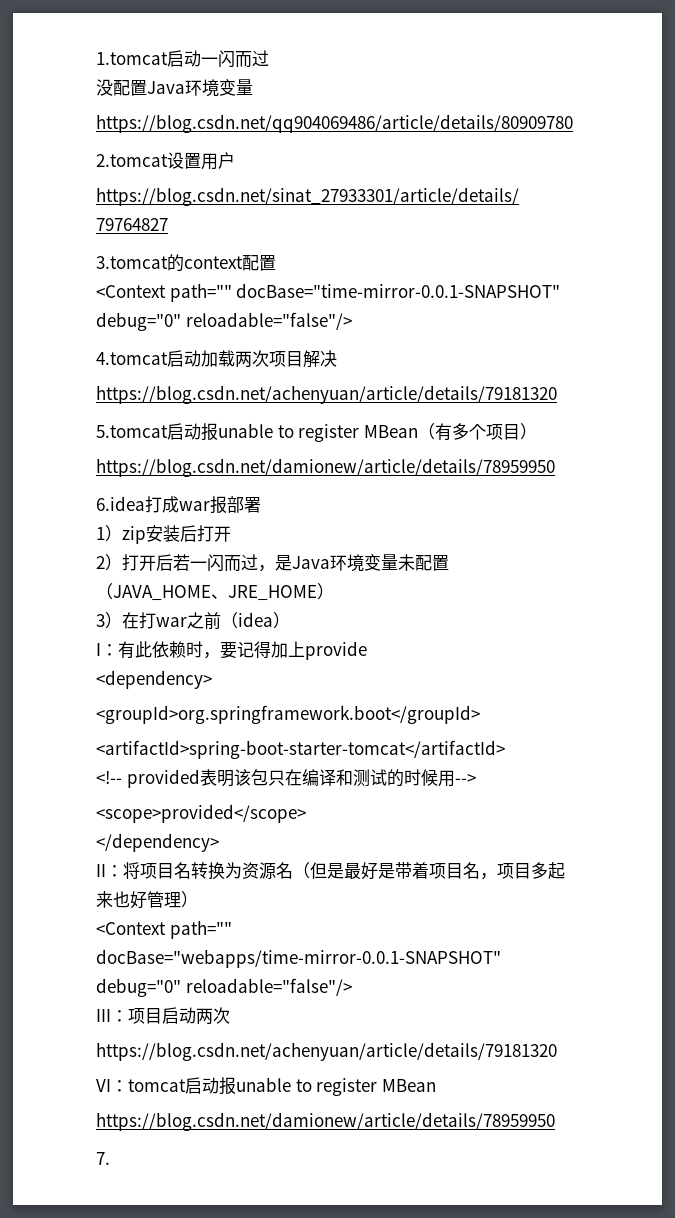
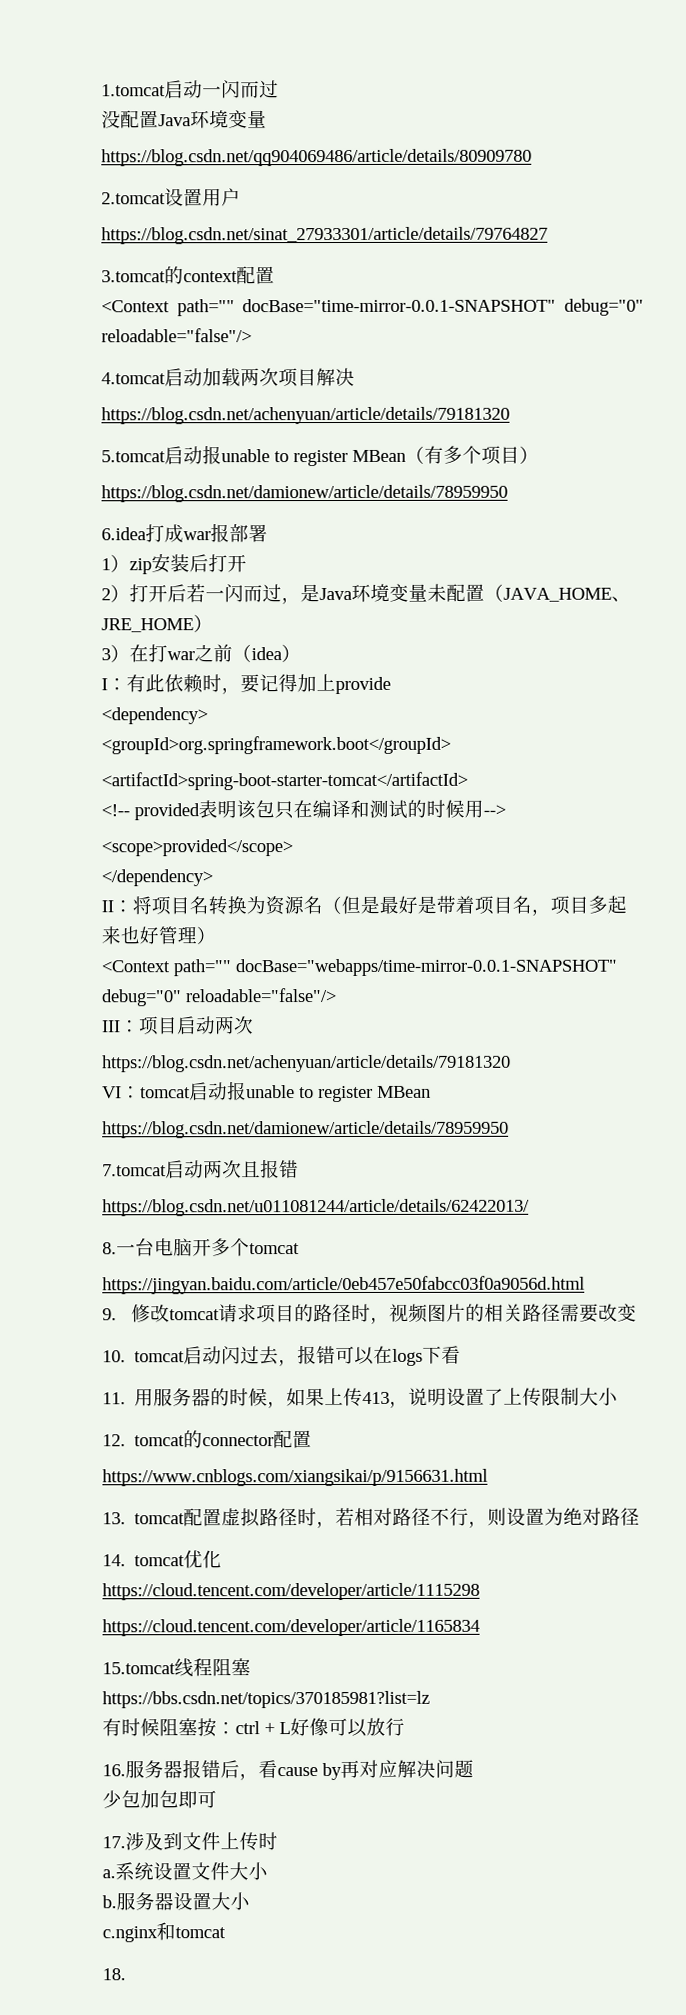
- 7.
+ 7.tomcat启动两次且报错
+ https://blog.csdn.net/u011081244/article/details/62422013/
+ 8.一台电脑开多个tomcat
+ https://jingyan.baidu.com/article/0eb457e50fabcc03f0a9056d.html
+ 9.修改tomcat请求项目的路径时，视频图片的相关路径需要改变
+ 10. tomcat启动闪过去，报错可以在logs下看
+ 11.用服务器的时候，如果上传413，说明设置了上传限制大小
+ 12. tomcat的connector配置
+ https://www.cnblogs.com/xiangsikai/p/9156631.html
+ 13. tomcat配置虚拟路径时，若相对路径不行，则设置为绝对路径
+ 14. tomcat优化
+ https://cloud.tencent.com/developer/article/1115298
+ https://cloud.tencent.com/developer/article/1165834
+ 15.tomcat线程阻塞
+ https://bbs.csdn.net/topics/370185981?list=lz
+ 有时候阻塞按：ctrl + L好像可以放行
+ 16.服务器报错后，看cause by再对应解决问题
+ 少包加包即可
+ 17.涉及到文件上传时
+ a.系统设置文件大小
+ b.服务器设置大小
+ c.nginx和tomcat
+ 18.

